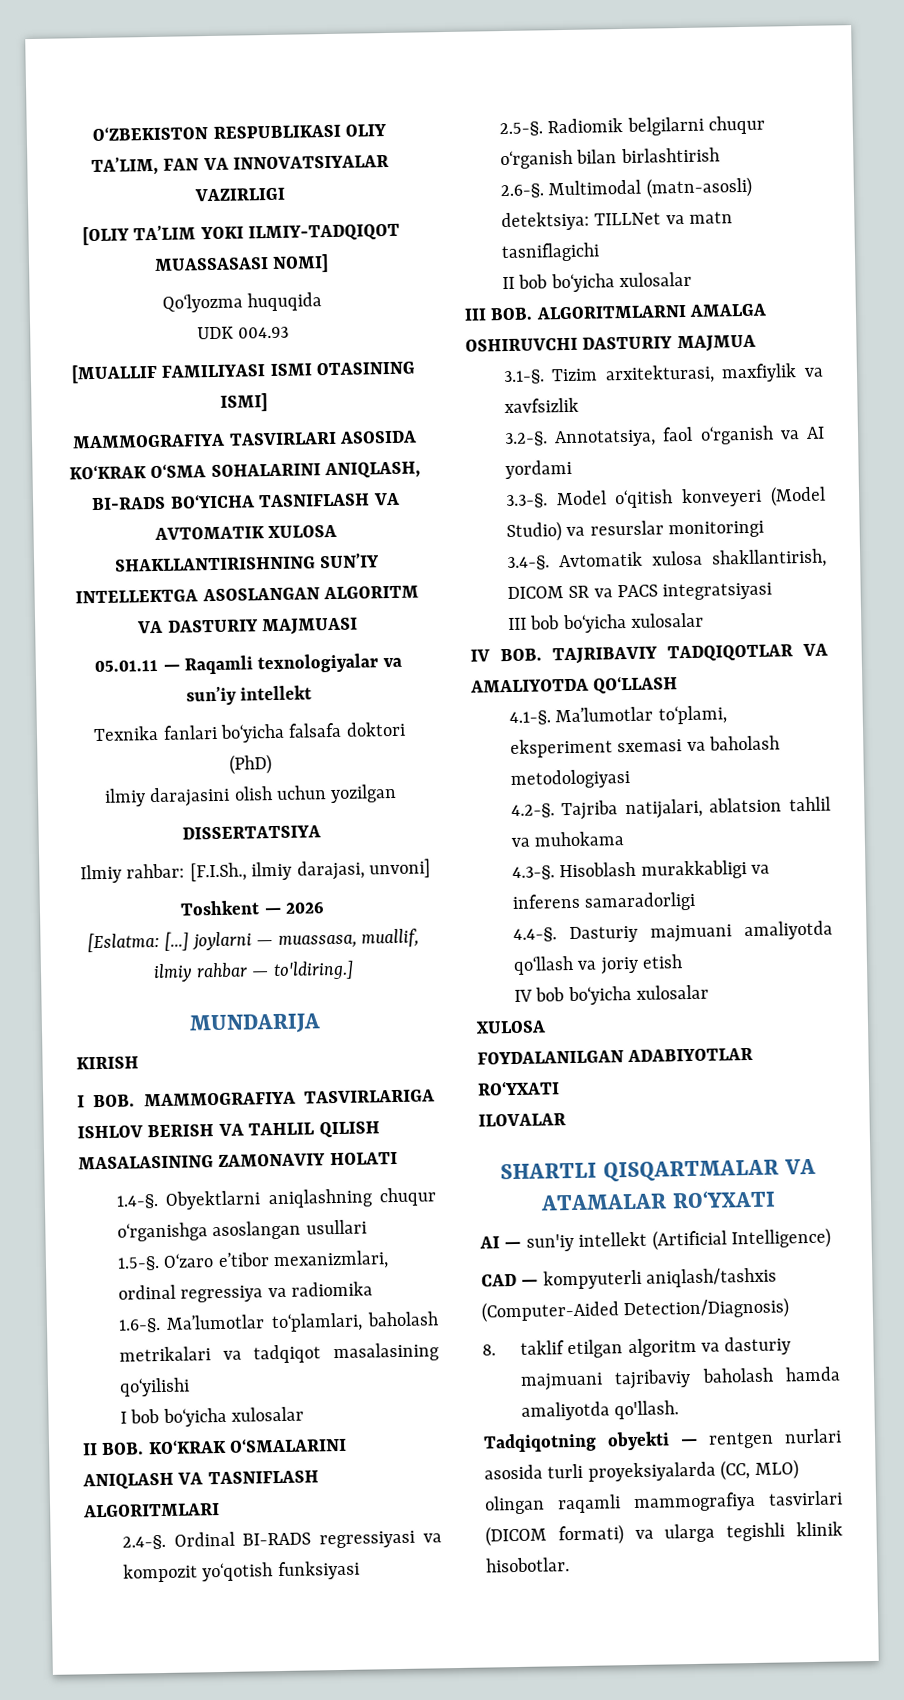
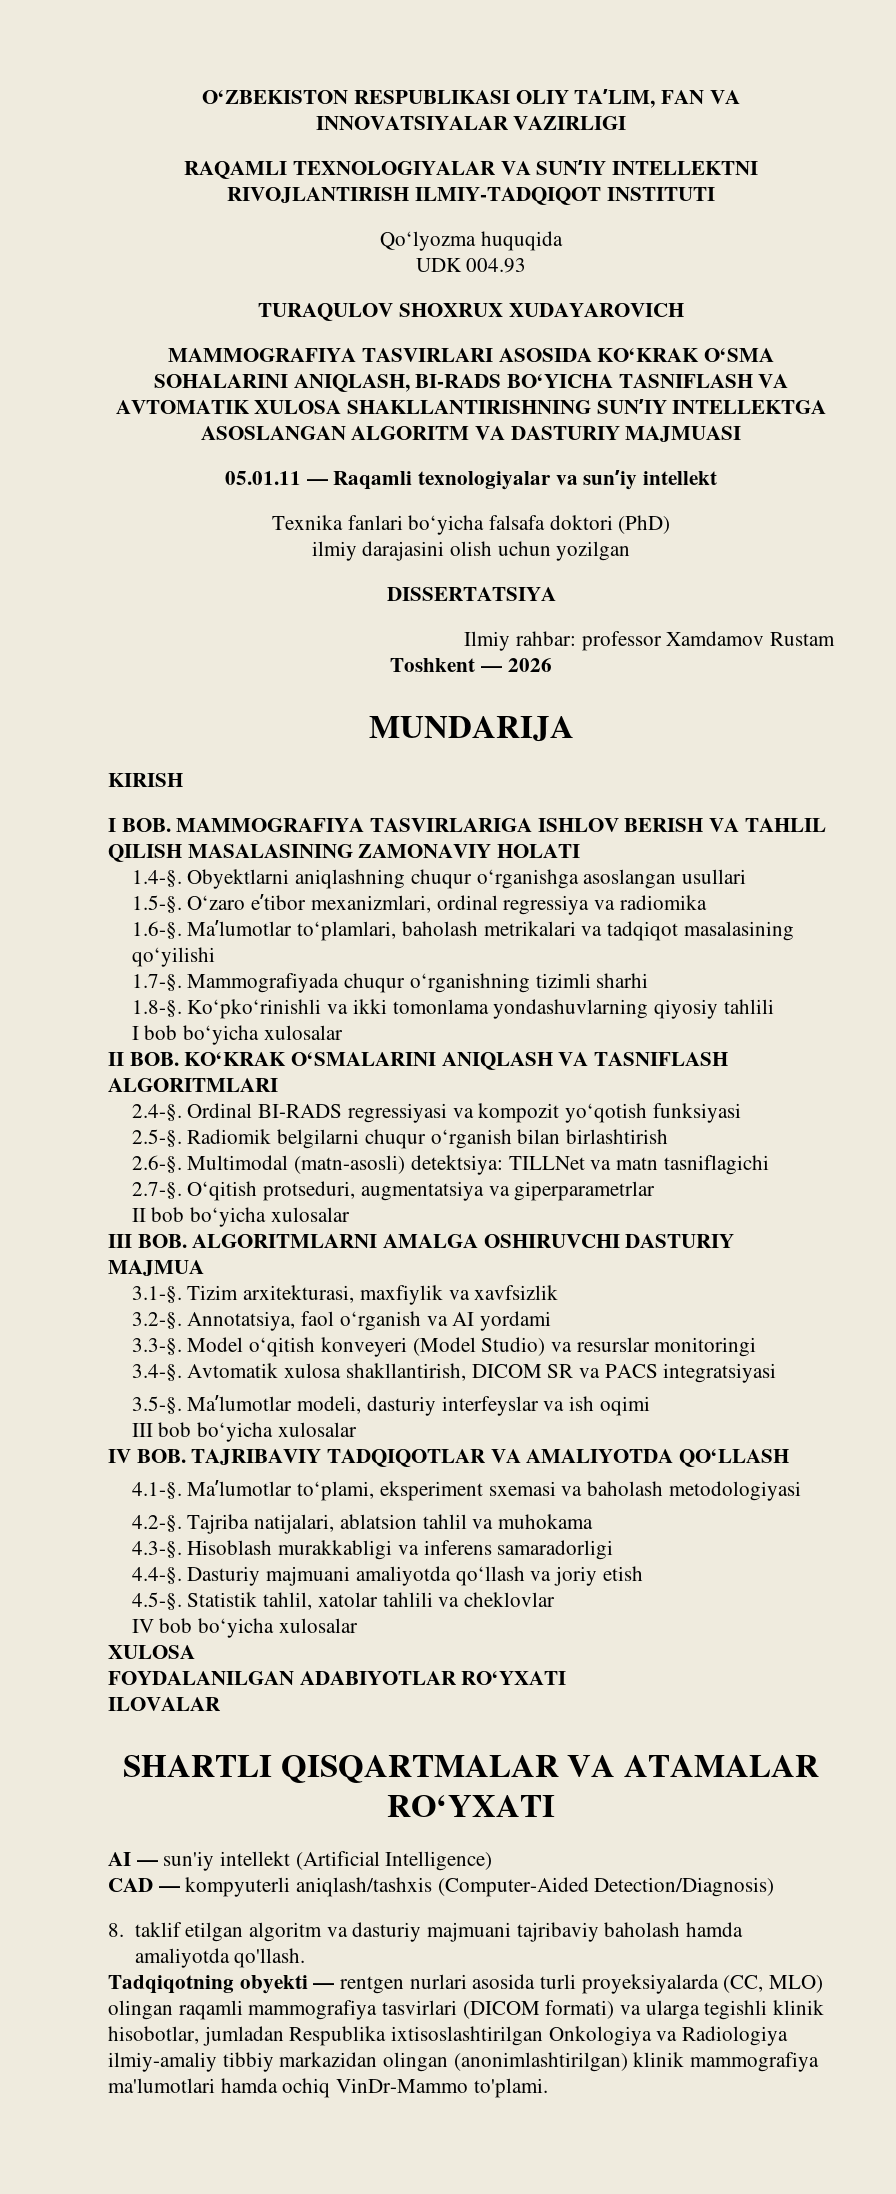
- [OLIY TAʼLIM YOKI ILMIY-TADQIQOT MUASSASASI NOMI]
+ RAQAMLI TEXNOLOGIYALAR VA SUNʼIY INTELLEKTNI RIVOJLANTIRISH ILMIY-TADQIQOT INSTITUTI
- [MUALLIF FAMILIYASI ISMI OTASINING ISMI]
+ TURAQULOV SHOXRUX XUDAYAROVICH
- Ilmiy rahbar: [F.I.Sh., ilmiy darajasi, unvoni]
+ Ilmiy rahbar: professor Xamdamov Rustam
- [Eslatma: [...] joylarni — muassasa, muallif, ilmiy rahbar — to'ldiring.]
+ 1.7-§. Mammografiyada chuqur oʻrganishning tizimli sharhi
+ 1.8-§. Koʻpkoʻrinishli va ikki tomonlama yondashuvlarning qiyosiy tahlili
+ 2.7-§. Oʻqitish protseduri, augmentatsiya va giperparametrlar
+ 3.5-§. Maʼlumotlar modeli, dasturiy interfeyslar va ish oqimi
+ 4.5-§. Statistik tahlil, xatolar tahlili va cheklovlar
- Tadqiqotning obyekti — rentgen nurlari asosida turli proyeksiyalarda (CC, MLO) olingan raqamli mammografiya tasvirlari (DICOM formati) va ularga tegishli klinik hisobotlar.
+ Tadqiqotning obyekti — rentgen nurlari asosida turli proyeksiyalarda (CC, MLO) olingan raqamli mammografiya tasvirlari (DICOM formati) va ularga tegishli klinik hisobotlar, jumladan Respublika ixtisoslashtirilgan Onkologiya va Radiologiya ilmiy-amaliy tibbiy markazidan olingan (anonimlashtirilgan) klinik mammografiya ma'lumotlari hamda ochiq VinDr-Mammo to'plami.

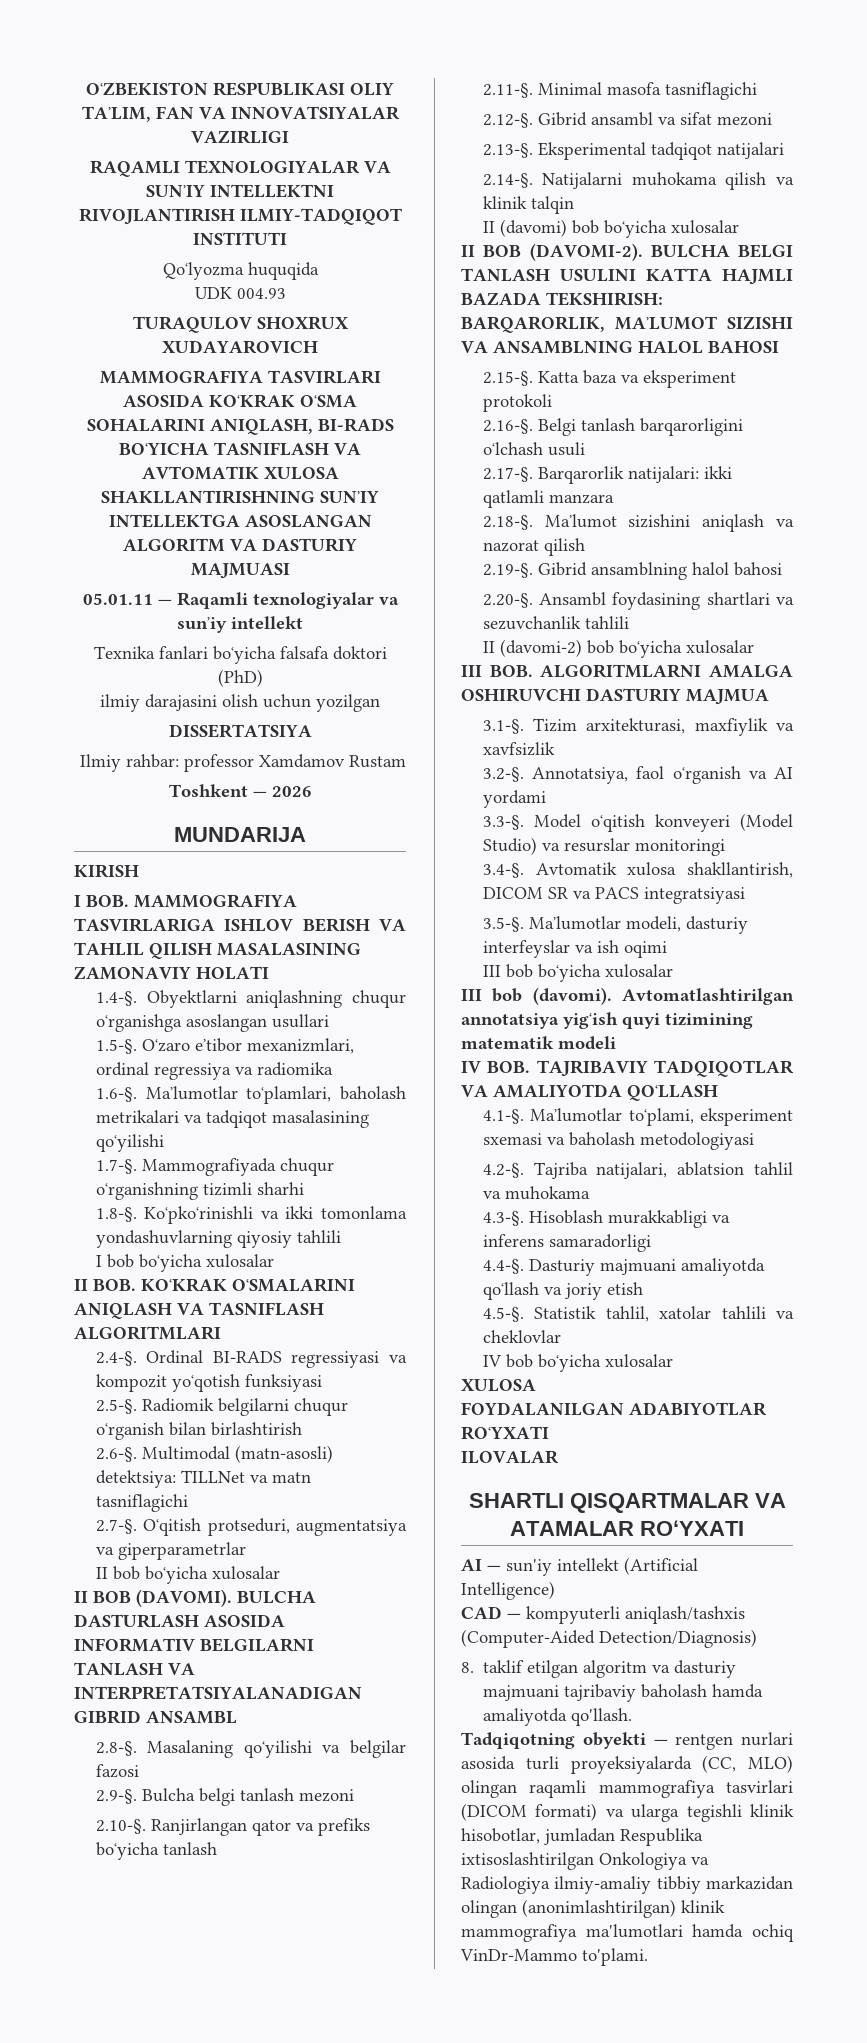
+ II BOB (DAVOMI). BULCHA DASTURLASH ASOSIDA INFORMATIV BELGILARNI TANLASH VA INTERPRETATSIYALANADIGAN GIBRID ANSAMBL
+ 2.8-§. Masalaning qoʻyilishi va belgilar fazosi
+ 2.9-§. Bulcha belgi tanlash mezoni
+ 2.10-§. Ranjirlangan qator va prefiks boʻyicha tanlash
+ 2.11-§. Minimal masofa tasniflagichi
+ 2.12-§. Gibrid ansambl va sifat mezoni
+ 2.13-§. Eksperimental tadqiqot natijalari
+ 2.14-§. Natijalarni muhokama qilish va klinik talqin
+ II (davomi) bob boʻyicha xulosalar
+ II BOB (DAVOMI-2). BULCHA BELGI TANLASH USULINI KATTA HAJMLI BAZADA TEKSHIRISH: BARQARORLIK, MAʼLUMOT SIZISHI VA ANSAMBLNING HALOL BAHOSI
+ 2.15-§. Katta baza va eksperiment protokoli
+ 2.16-§. Belgi tanlash barqarorligini oʻlchash usuli
+ 2.17-§. Barqarorlik natijalari: ikki qatlamli manzara
+ 2.18-§. Maʼlumot sizishini aniqlash va nazorat qilish
+ 2.19-§. Gibrid ansamblning halol bahosi
+ 2.20-§. Ansambl foydasining shartlari va sezuvchanlik tahlili
+ II (davomi-2) bob boʻyicha xulosalar
+ III bob (davomi). Avtomatlashtirilgan annotatsiya yigʻish quyi tizimining matematik modeli

